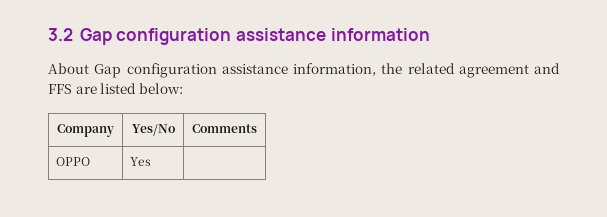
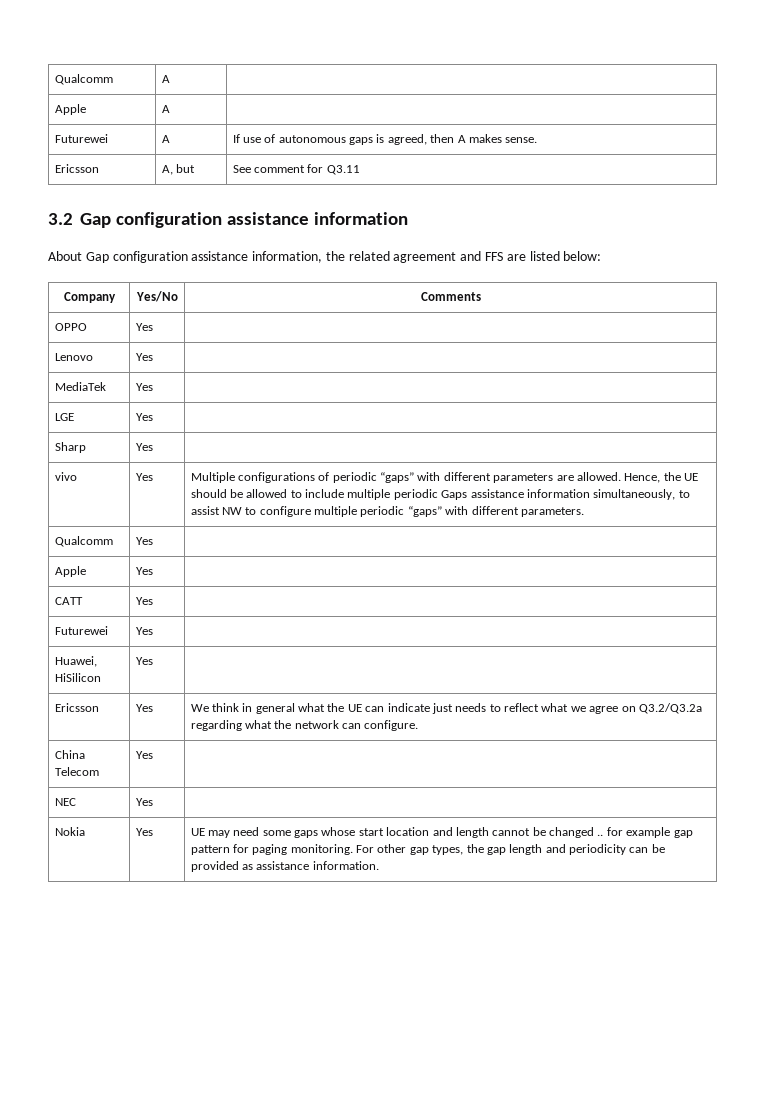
+ Qualcomm | A |
+ Apple | A |
+ Futurewei | A | If use of autonomous gaps is agreed, then A makes sense.
+ Ericsson | A, but | See comment for Q3.11
+ Lenovo | Yes |
+ MediaTek | Yes |
+ LGE | Yes |
+ Sharp | Yes |
+ vivo | Yes | Multiple configurations of periodic “gaps” with different parameters are allowed. Hence, the UE should be allowed to include multiple periodic Gaps assistance information simultaneously, to assist NW to configure multiple periodic “gaps” with different parameters.
+ Qualcomm | Yes |
+ Apple | Yes |
+ CATT | Yes |
+ Futurewei | Yes |
+ Huawei, HiSilicon | Yes |
+ Ericsson | Yes | We think in general what the UE can indicate just needs to reflect what we agree on Q3.2/Q3.2a regarding what the network can configure.
+ China Telecom | Yes |
+ NEC | Yes |
+ Nokia | Yes | UE may need some gaps whose start location and length cannot be changed .. for example gap pattern for paging monitoring. For other gap types, the gap length and periodicity can be provided as assistance information.

